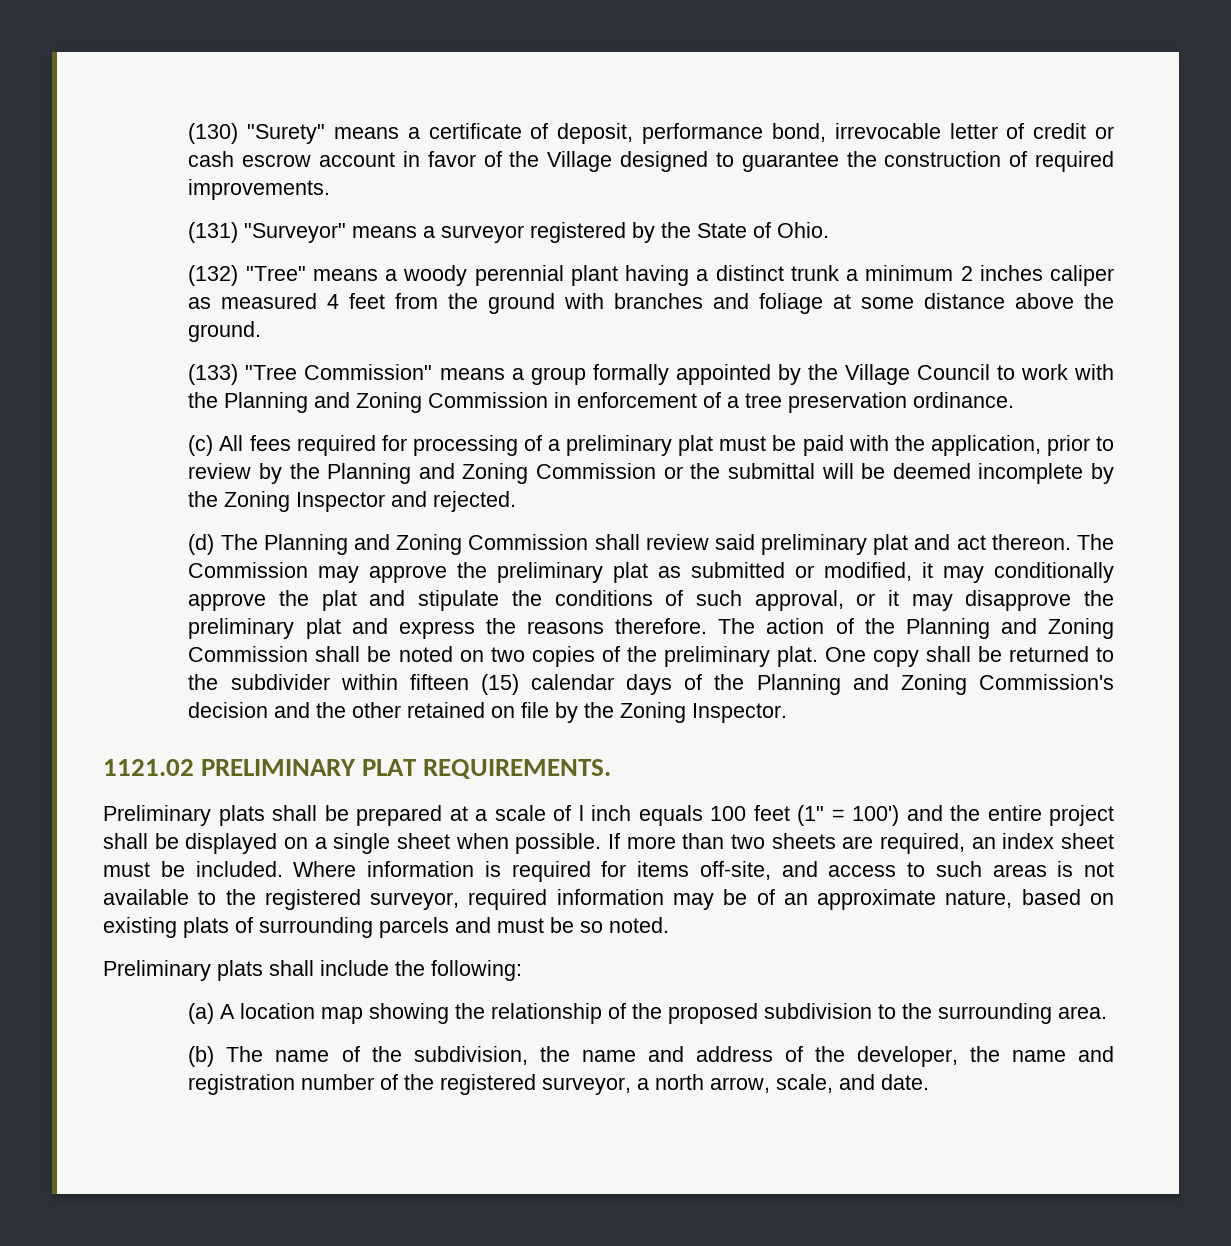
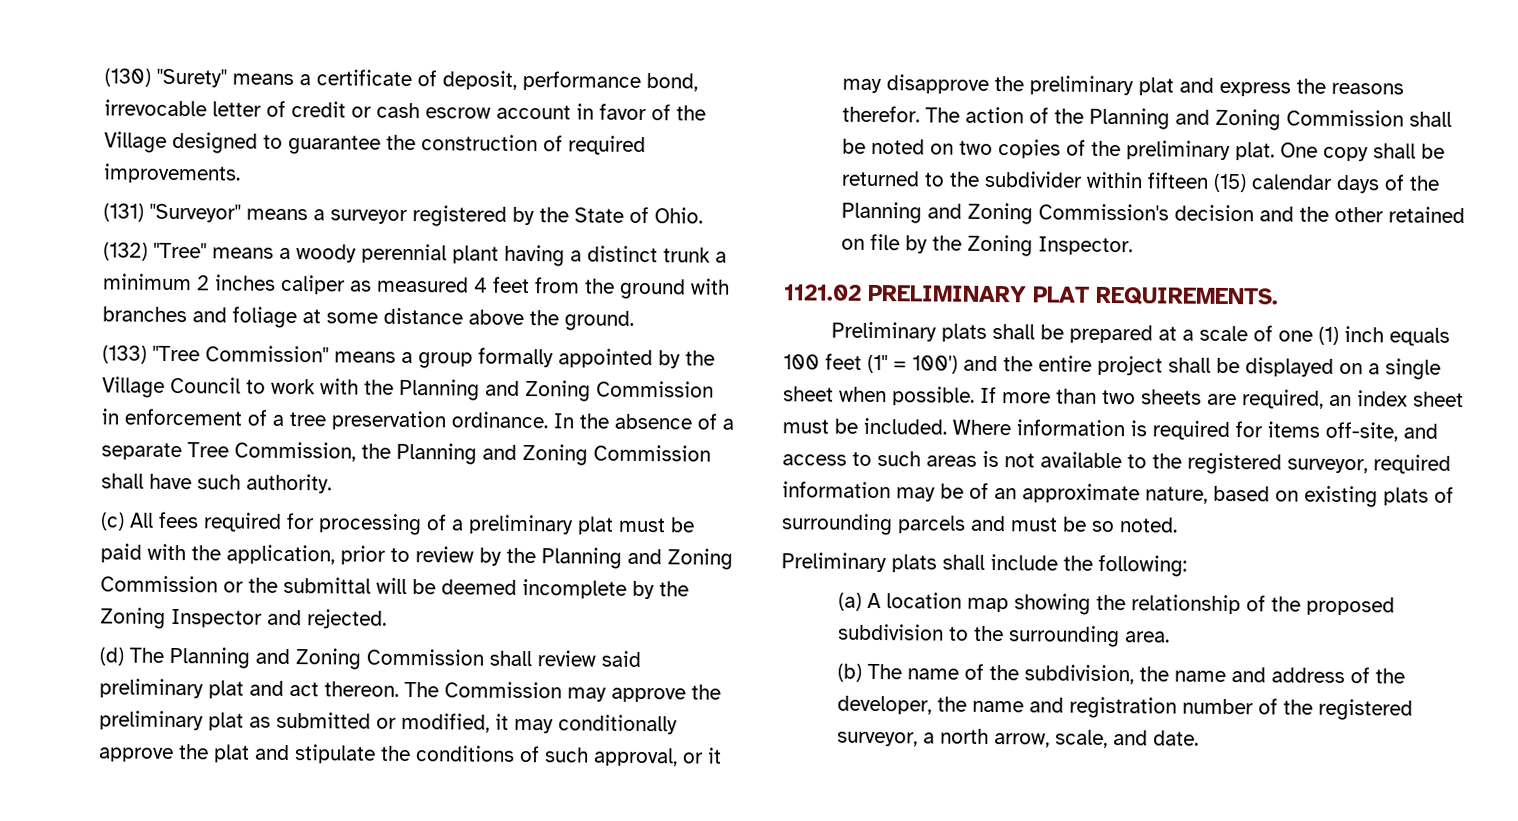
+ In the absence of a separate Tree Commission, the Planning and Zoning Commission shall have such authority.
- The Commission may approve the preliminary plat as submitted or modified, it may conditionally approve the plat and stipulate the conditions of such approval, or it may disapprove the preliminary plat and express the reasons therefore.
+ The Commission may approve the preliminary plat as submitted or modified, it may conditionally approve the plat and stipulate the conditions of such approval, or it may disapprove the preliminary plat and express the reasons therefor.
- Preliminary plats shall be prepared at a scale of l inch equals 100 feet (1" = 100') and the entire project shall be displayed on a single sheet when possible.
+ Preliminary plats shall be prepared at a scale of one (1) inch equals 100 feet (1" = 100') and the entire project shall be displayed on a single sheet when possible.

